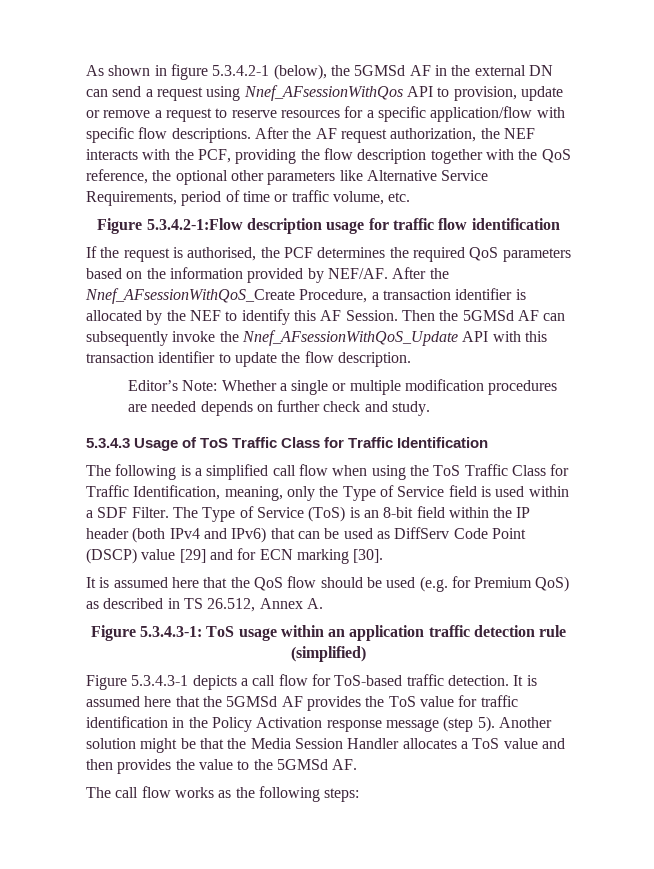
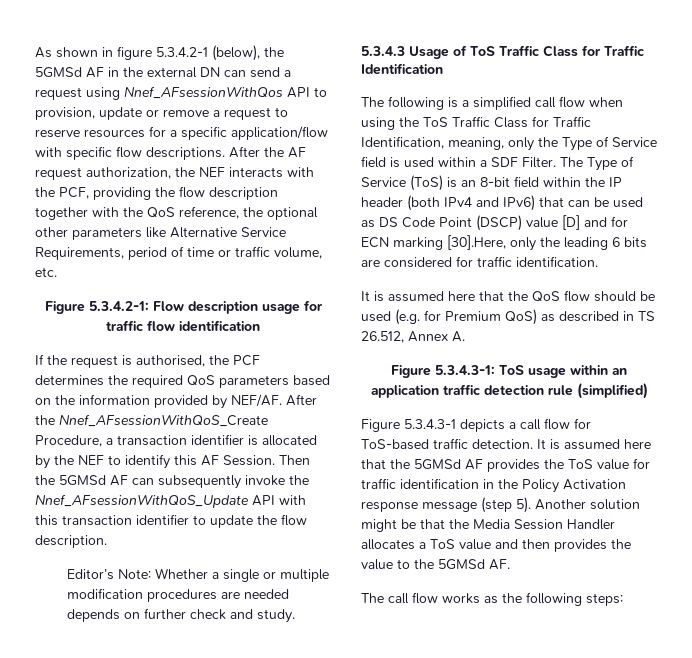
- Figure 5.3.4.2-1:Flow description usage for traffic flow identification
+ Figure 5.3.4.2-1: Flow description usage for traffic flow identification
- The Type of Service (ToS) is an 8-bit field within the IP header (both IPv4 and IPv6) that can be used as DiffServ Code Point (DSCP) value [29] and for ECN marking [30].
+ The Type of Service (ToS) is an 8-bit field within the IP header (both IPv4 and IPv6) that can be used as DS Code Point (DSCP) value [D] and for ECN marking [30].Here, only the leading 6 bits are considered for traffic identification.

